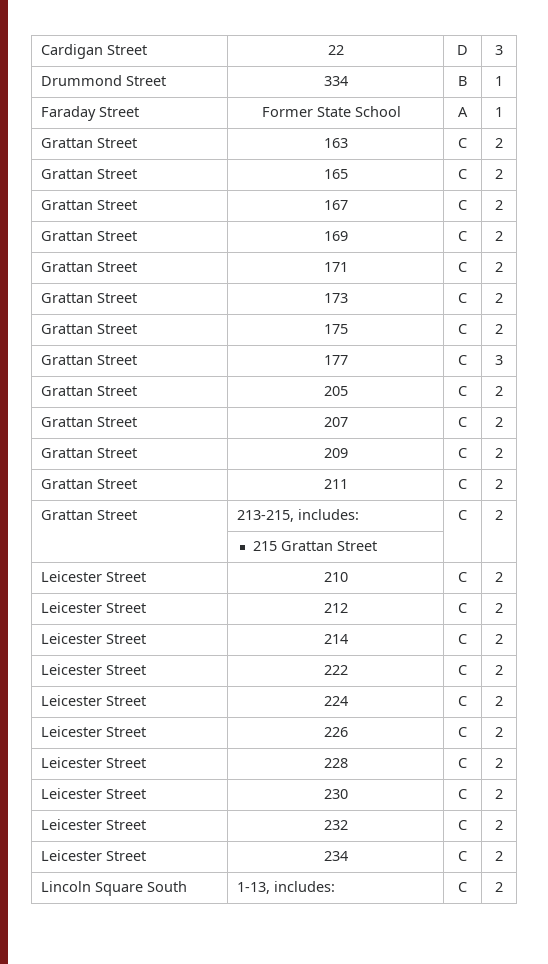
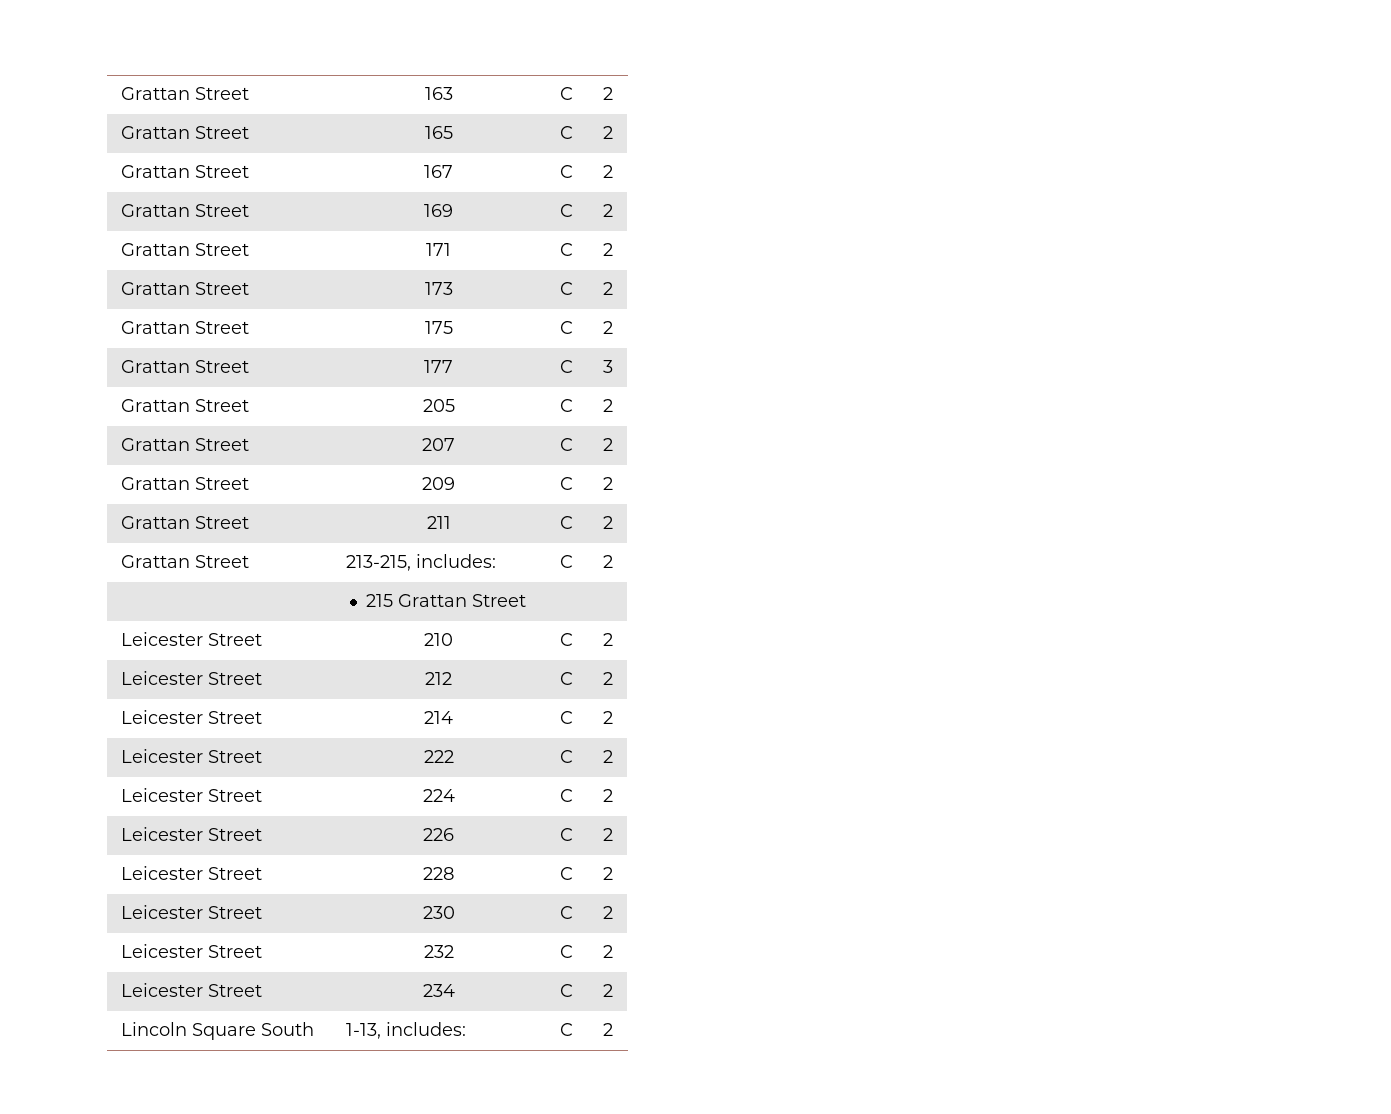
- Cardigan Street | 22 | D | 3
- Drummond Street | 334 | B | 1
- Faraday Street | Former State School | A | 1

